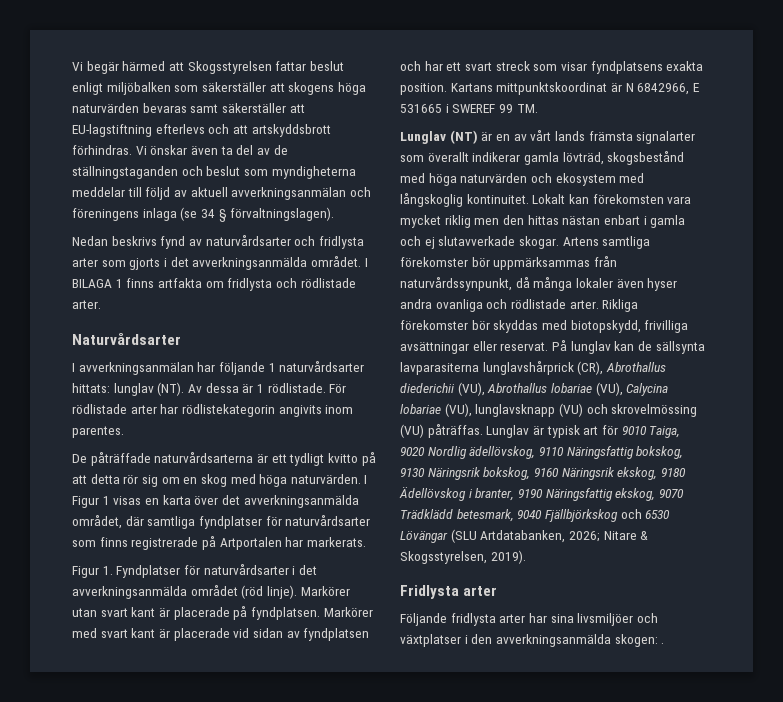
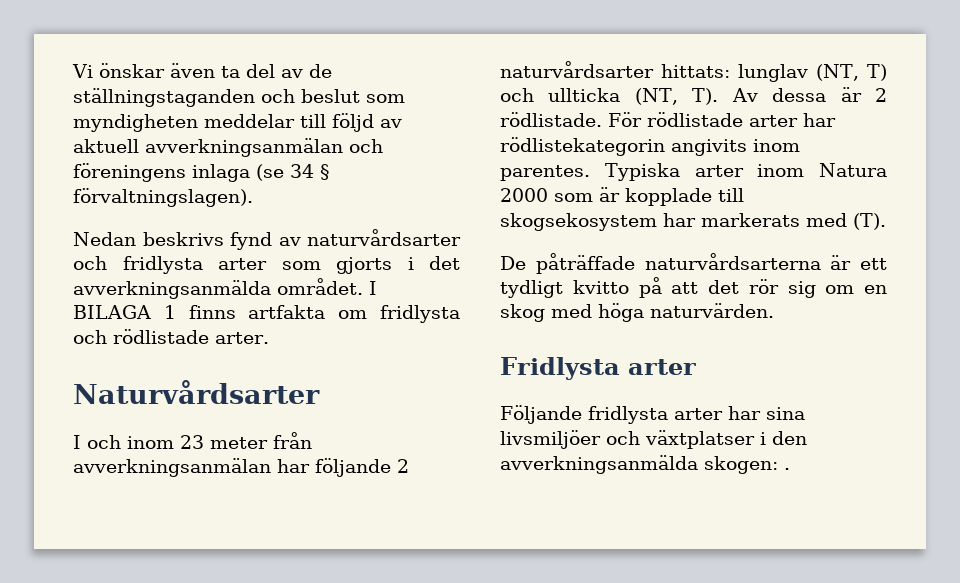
- Vi begär härmed att Skogsstyrelsen fattar beslut enligt miljöbalken som säkerställer att skogens höga naturvärden bevaras samt säkerställer att EU-lagstiftning efterlevs och att artskyddsbrott förhindras. Vi önskar även ta del av de ställningstaganden och beslut som myndigheterna meddelar till följd av aktuell avverkningsanmälan och föreningens inlaga (se 34 § förvaltningslagen).
+ Vi önskar även ta del av de ställningstaganden och beslut som myndigheten meddelar till följd av aktuell avverkningsanmälan och föreningens inlaga (se 34 § förvaltningslagen).
- I avverkningsanmälan har följande 1 naturvårdsarter hittats: lunglav (NT). Av dessa är 1 rödlistade.
+ I och inom 23 meter från avverkningsanmälan har följande 2 naturvårdsarter hittats: lunglav (NT, T) och ullticka (NT, T). Av dessa är 2 rödlistade.
+ Typiska arter inom Natura 2000 som är kopplade till skogsekosystem har markerats med (T).
- De påträffade naturvårdsarterna är ett tydligt kvitto på att detta rör sig om en skog med höga naturvärden. I Figur 1 visas en karta över det avverkningsanmälda området, där samtliga fyndplatser för naturvårdsarter som finns registrerade på Artportalen har markerats.
- Figur 1. Fyndplatser för naturvårdsarter i det avverkningsanmälda området (röd linje). Markörer utan svart kant är placerade på fyndplatsen. Markörer med svart kant är placerade vid sidan av fyndplatsen och har ett svart streck som visar fyndplatsens exakta position. Kartans mittpunktskoordinat är N 6842966, E 531665 i SWEREF 99 TM.
- Lunglav (NT) är en av vårt lands främsta signalarter som överallt indikerar gamla lövträd, skogsbestånd med höga naturvärden och ekosystem med långskoglig kontinuitet. Lokalt kan förekomsten vara mycket riklig men den hittas nästan enbart i gamla och ej slutavverkade skogar. Artens samtliga förekomster bör uppmärksammas från naturvårdssynpunkt, då många lokaler även hyser andra ovanliga och rödlistade arter. Rikliga förekomster bör skyddas med biotopskydd, frivilliga avsättningar eller reservat. På lunglav kan de sällsynta lavparasiterna lunglavshårprick (CR), Abrothallus diederichii (VU), Abrothallus lobariae (VU), Calycina lobariae (VU), lunglavsknapp (VU) och skrovelmössing (VU) påträffas. Lunglav är typisk art för 9010 Taiga, 9020 Nordlig ädellövskog, 9110 Näringsfattig bokskog, 9130 Näringsrik bokskog, 9160 Näringsrik ekskog, 9180 Ädellövskog i branter, 9190 Näringsfattig ekskog, 9070 Trädklädd betesmark, 9040 Fjällbjörkskog och 6530 Lövängar (SLU Artdatabanken, 2026; Nitare & Skogsstyrelsen, 2019).
+ De påträffade naturvårdsarterna är ett tydligt kvitto på att det rör sig om en skog med höga naturvärden.

